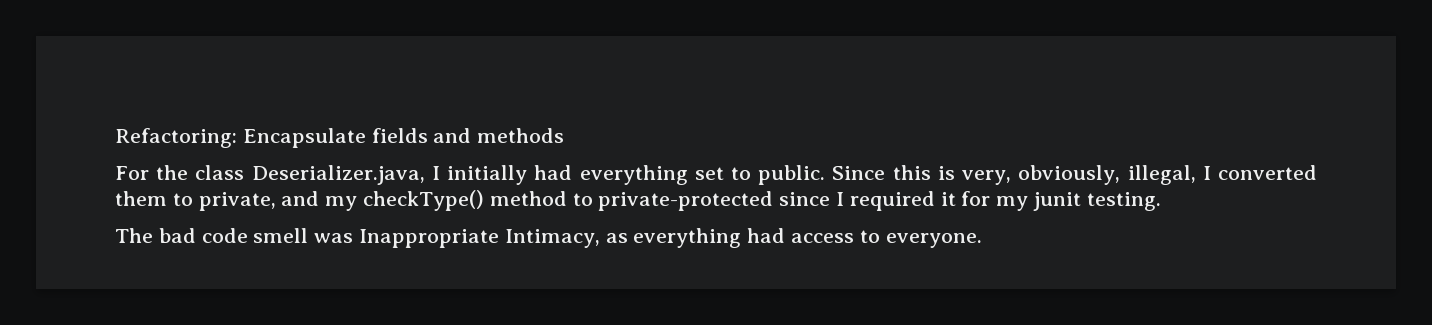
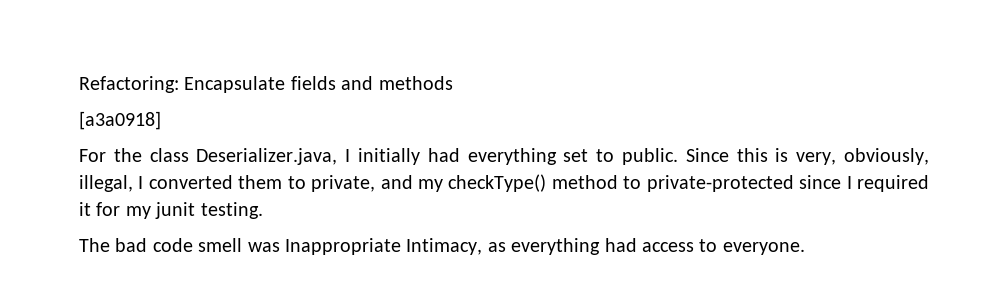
+ [a3a0918]

